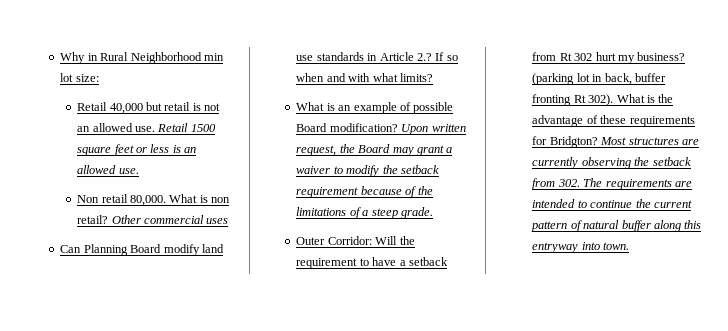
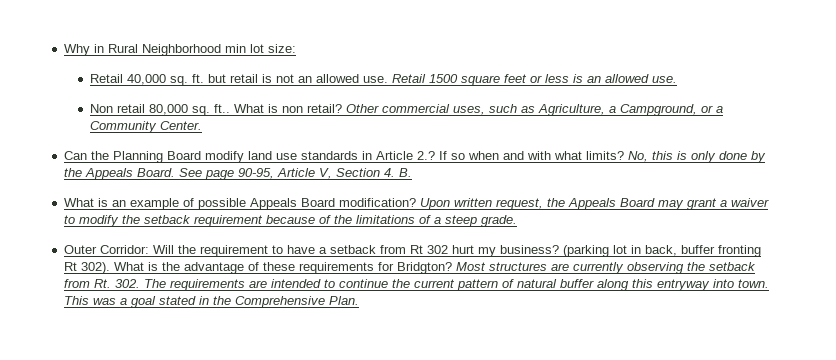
- Retail 40,000 but retail is not an allowed use.
+ Retail 40,000 sq. ft. but retail is not an allowed use.
- Non retail 80,000.
+ Non retail 80,000 sq. ft..
- Other commercial uses
+ Other commercial uses, such as Agriculture, a Campground, or a Community Center.
- Can Planning Board modify land use standards in Article 2.?
+ Can the Planning Board modify land use standards in Article 2.?
+ No, this is only done by the Appeals Board. See page 90-95, Article V, Section 4. B.
- What is an example of possible Board modification?
+ What is an example of possible Appeals Board modification?
- Upon written request, the Board may grant a waiver to modify the setback requirement because of the limitations of a steep grade.
+ Upon written request, the Appeals Board may grant a waiver to modify the setback requirement because of the limitations of a steep grade.
- Most structures are currently observing the setback from 302. The requirements are intended to continue the current pattern of natural buffer along this entryway into town.
+ Most structures are currently observing the setback from Rt. 302. The requirements are intended to continue the current pattern of natural buffer along this entryway into town.
+ This was a goal stated in the Comprehensive Plan.

